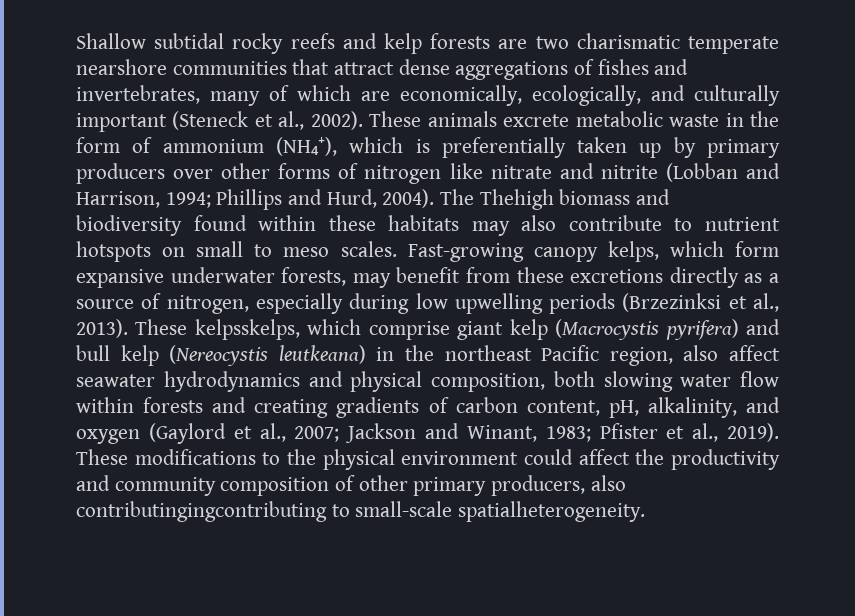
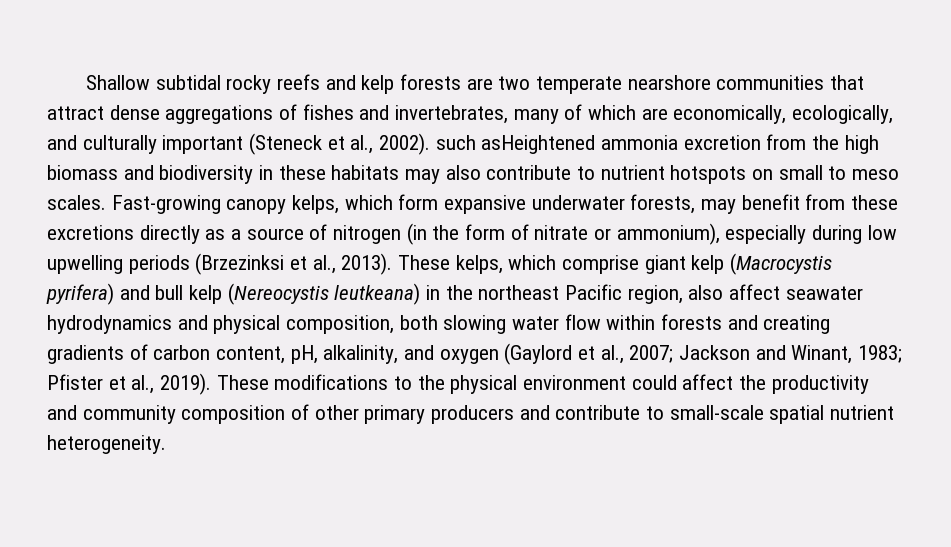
- Shallow subtidal rocky reefs and kelp forests are two charismatic temperate nearshore communities that attract dense aggregations of fishes and invertebrates, many of which are economically, ecologically, and culturally important (Steneck et al., 2002). These animals excrete metabolic waste in the form of ammonium (NH₄⁺), which is preferentially taken up by primary producers over other forms of nitrogen like nitrate and nitrite (Lobban and Harrison, 1994; Phillips and Hurd, 2004). The Thehigh biomass and biodiversity found within these habitats may also contribute to nutrient hotspots on small to meso scales.
+ Shallow subtidal rocky reefs and kelp forests are two temperate nearshore communities that attract dense aggregations of fishes and invertebrates, many of which are economically, ecologically, and culturally important (Steneck et al., 2002). such asHeightened ammonia excretion from the high biomass and biodiversity in these habitats may also contribute to nutrient hotspots on small to meso scales.
- Fast-growing canopy kelps, which form expansive underwater forests, may benefit from these excretions directly as a source of nitrogen, especially during low upwelling periods (Brzezinksi et al., 2013).
+ Fast-growing canopy kelps, which form expansive underwater forests, may benefit from these excretions directly as a source of nitrogen (in the form of nitrate or ammonium), especially during low upwelling periods (Brzezinksi et al., 2013).
- These kelpsskelps, which comprise giant kelp (Macrocystis pyrifera) and bull kelp (Nereocystis leutkeana) in the northeast Pacific region, also affect seawater hydrodynamics and physical composition, both slowing water flow within forests and creating gradients of carbon content, pH, alkalinity, and oxygen (Gaylord et al., 2007; Jackson and Winant, 1983; Pfister et al., 2019).
+ These kelps, which comprise giant kelp (Macrocystis pyrifera) and bull kelp (Nereocystis leutkeana) in the northeast Pacific region, also affect seawater hydrodynamics and physical composition, both slowing water flow within forests and creating gradients of carbon content, pH, alkalinity, and oxygen (Gaylord et al., 2007; Jackson and Winant, 1983; Pfister et al., 2019).
- These modifications to the physical environment could affect the productivity and community composition of other primary producers, also contributingingcontributing to small-scale spatialheterogeneity.
+ These modifications to the physical environment could affect the productivity and community composition of other primary producers and contribute to small-scale spatial nutrient heterogeneity.

